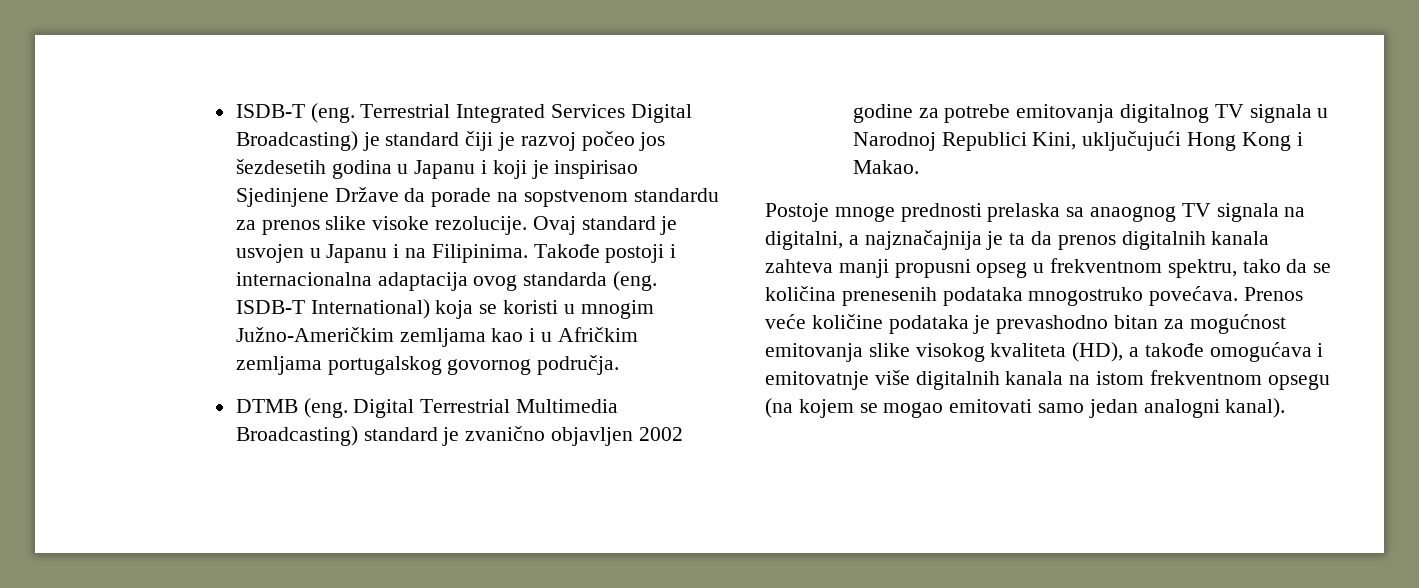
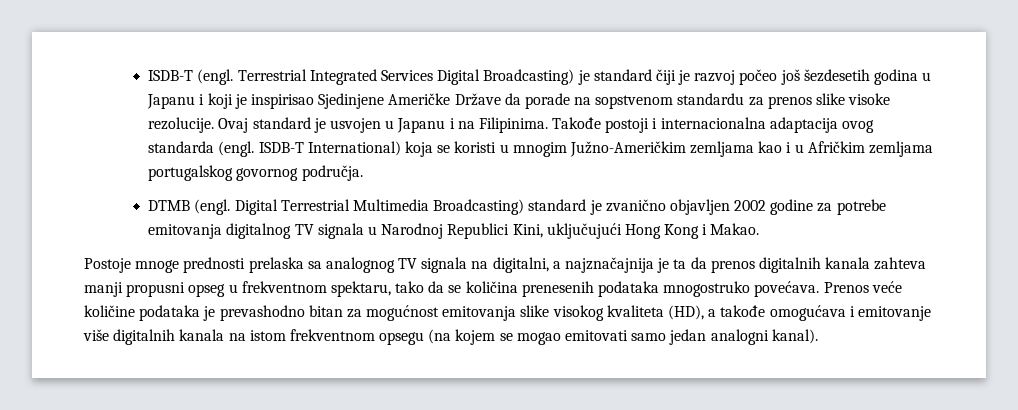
- ISDB-T (eng.
+ ISDB-T (engl.
- Terrestrial Integrated Services Digital Broadcasting) je standard čiji je razvoj počeo jos šezdesetih godina u Japanu i koji je inspirisao Sjedinjene Države da porade na sopstvenom standardu za prenos slike visoke rezolucije.
+ Terrestrial Integrated Services Digital Broadcasting) je standard čiji je razvoj počeo još šezdesetih godina u Japanu i koji je inspirisao Sjedinjene Američke Države da porade na sopstvenom standardu za prenos slike visoke rezolucije.
- Takođe postoji i internacionalna adaptacija ovog standarda (eng.
+ Takođe postoji i internacionalna adaptacija ovog standarda (engl.
- DTMB (eng.
+ DTMB (engl.
- Postoje mnoge prednosti prelaska sa anaognog TV signala na digitalni, a najznačajnija je ta da prenos digitalnih kanala zahteva manji propusni opseg u frekventnom spektru, tako da se količina prenesenih podataka mnogostruko povećava.
+ Postoje mnoge prednosti prelaska sa analognog TV signala na digitalni, a najznačajnija je ta da prenos digitalnih kanala zahteva manji propusni opseg u frekventnom spektaru, tako da se količina prenesenih podataka mnogostruko povećava.
- Prenos veće količine podataka je prevashodno bitan za mogućnost emitovanja slike visokog kvaliteta (HD), a takođe omogućava i emitovatnje više digitalnih kanala na istom frekventnom opsegu (na kojem se mogao emitovati samo jedan analogni kanal).
+ Prenos veće količine podataka je prevashodno bitan za mogućnost emitovanja slike visokog kvaliteta (HD), a takođe omogućava i emitovanje više digitalnih kanala na istom frekventnom opsegu (na kojem se mogao emitovati samo jedan analogni kanal).

